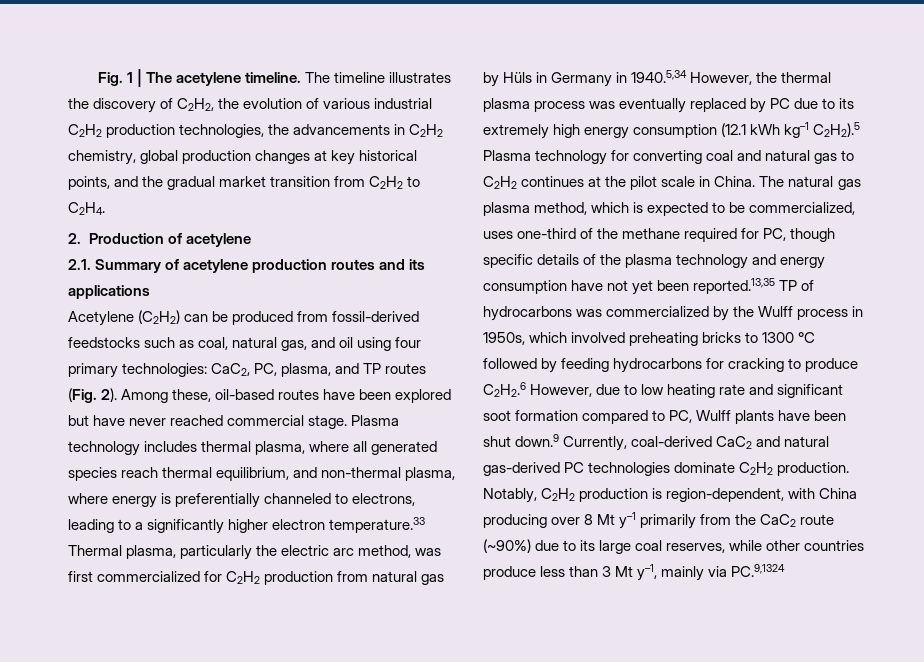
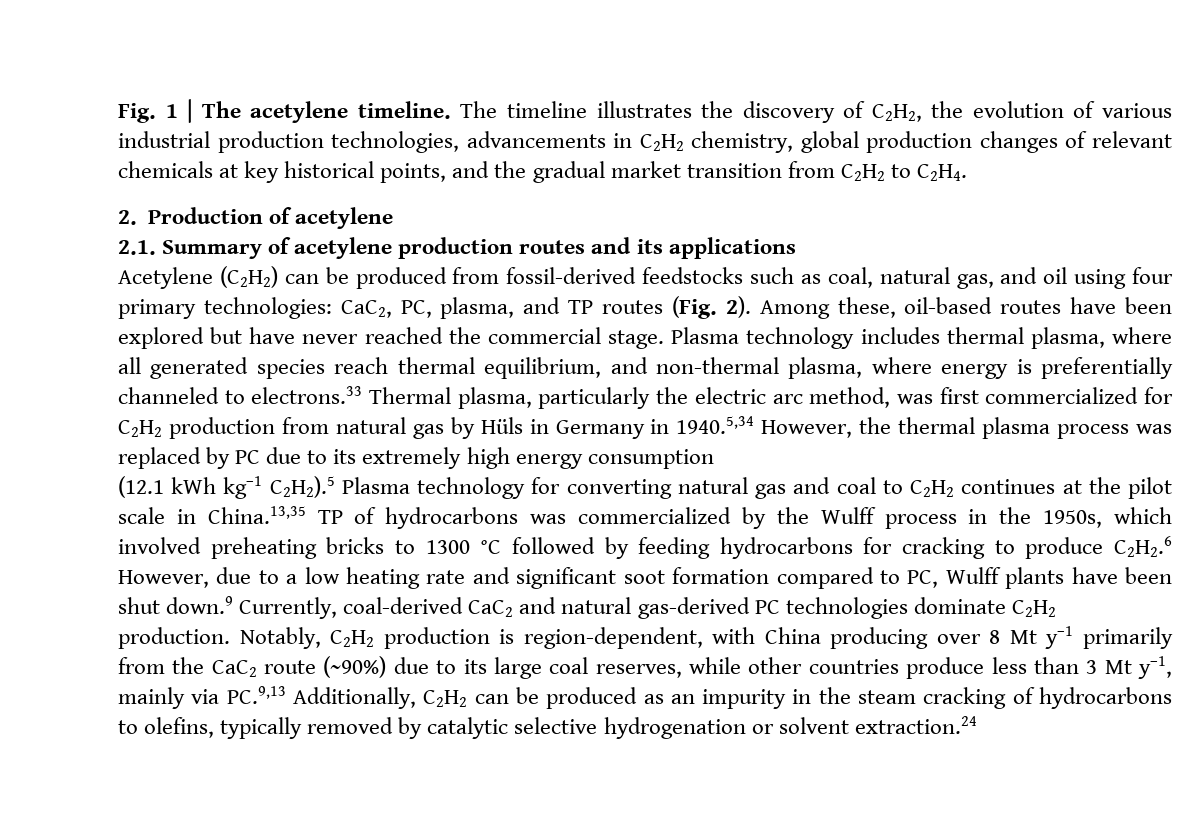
- The timeline illustrates the discovery of C2H2, the evolution of various industrial C2H2 production technologies, the advancements in C2H2 chemistry, global production changes at key historical points, and the gradual market transition from C2H2 to C2H4.
+ The timeline illustrates the discovery of C2H2, the evolution of various industrial production technologies, advancements in C2H2 chemistry, global production changes of relevant chemicals at key historical points, and the gradual market transition from C2H2 to C2H4.
- Among these, oil-based routes have been explored but have never reached commercial stage.
+ Among these, oil-based routes have been explored but have never reached the commercial stage.
- Plasma technology includes thermal plasma, where all generated species reach thermal equilibrium, and non-thermal plasma, where energy is preferentially channeled to electrons, leading to a significantly higher electron temperature.33 Thermal plasma, particularly the electric arc method, was first commercialized for C2H2 production from natural gas by Hüls in Germany in 1940.5,34 However, the thermal plasma process was eventually replaced by PC due to its extremely high energy consumption (12.1 kWh kg–1 C2H2).5 Plasma technology for converting coal and natural gas to C2H2 continues at the pilot scale in China. The natural gas plasma method, which is expected to be commercialized, uses one-third of the methane required for PC, though specific details of the plasma technology and energy consumption have not yet been reported.13,35 TP of hydrocarbons was commercialized by the Wulff process in 1950s, which involved preheating bricks to 1300 °C followed by feeding hydrocarbons for cracking to produce C2H2.6 However, due to low heating rate and significant soot formation compared to PC, Wulff plants have been shut down.9 Currently, coal-derived CaC2 and natural gas-derived PC technologies dominate C2H2 production.
+ Plasma technology includes thermal plasma, where all generated species reach thermal equilibrium, and non-thermal plasma, where energy is preferentially channeled to electrons.33 Thermal plasma, particularly the electric arc method, was first commercialized for C2H2 production from natural gas by Hüls in Germany in 1940.5,34 However, the thermal plasma process was replaced by PC due to its extremely high energy consumption
+ (12.1 kWh kg–1 C2H2).5 Plasma technology for converting natural gas and coal to C2H2 continues at the pilot scale in China.13,35 TP of hydrocarbons was commercialized by the Wulff process in the 1950s, which involved preheating bricks to 1300 °C followed by feeding hydrocarbons for cracking to produce C2H2.6 However, due to a low heating rate and significant soot formation compared to PC, Wulff plants have been shut down.9 Currently, coal-derived CaC2 and natural gas-derived PC technologies dominate C2H2 production.
- Notably, C2H2 production is region-dependent, with China producing over 8 Mt y–1 primarily from the CaC2 route (~90%) due to its large coal reserves, while other countries produce less than 3 Mt y–1, mainly via PC.9,1324
+ Notably, C2H2 production is region-dependent, with China producing over 8 Mt y–1 primarily from the CaC2 route (~90%) due to its large coal reserves, while other countries produce less than 3 Mt y–1, mainly via PC.9,13 Additionally, C2H2 can be produced as an impurity in the steam cracking of hydrocarbons to olefins, typically removed by catalytic selective hydrogenation or solvent extraction.24

